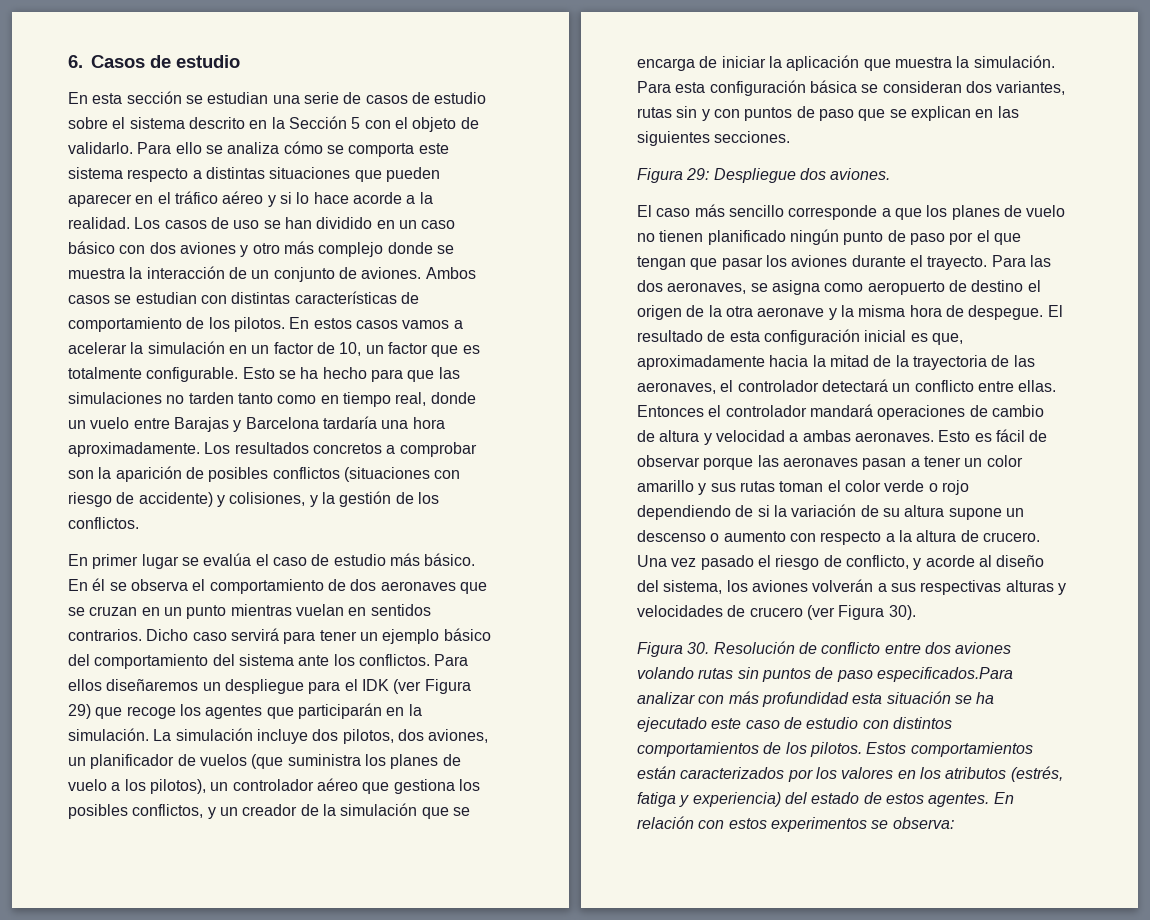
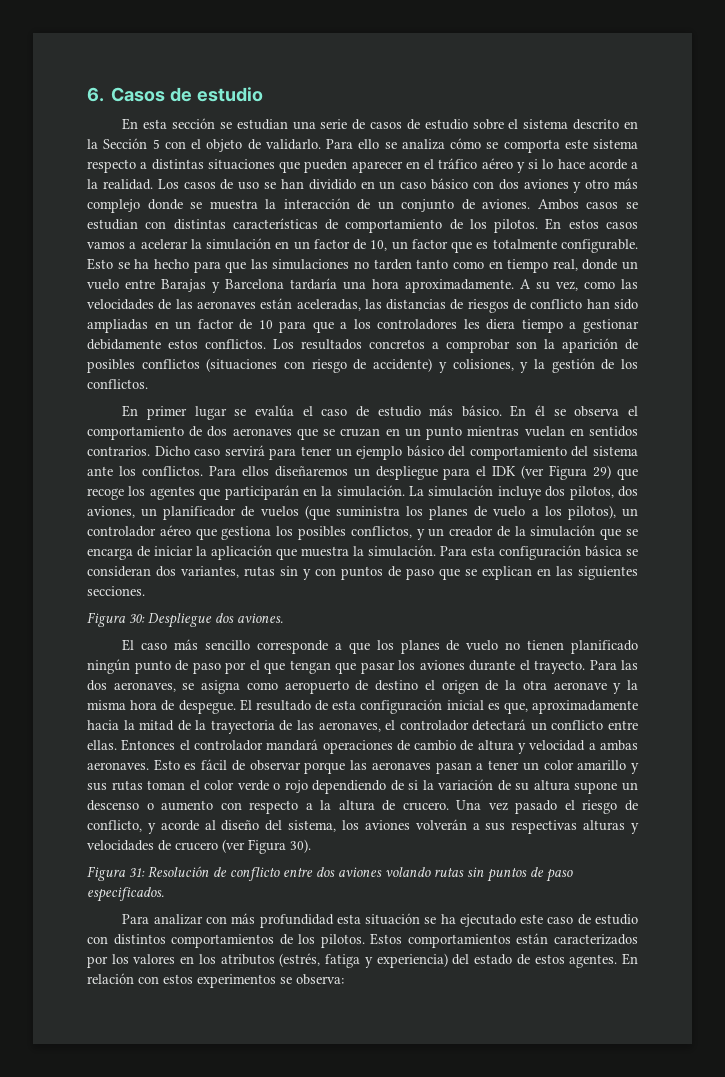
+ A su vez, como las velocidades de las aeronaves están aceleradas, las distancias de riesgos de conflicto han sido ampliadas en un factor de 10 para que a los controladores les diera tiempo a gestionar debidamente estos conflictos.
- Figura 29: Despliegue dos aviones.
+ Figura 30: Despliegue dos aviones.
- Figura 30. Resolución de conflicto entre dos aviones volando rutas sin puntos de paso especificados.Para analizar con más profundidad esta situación se ha ejecutado este caso de estudio con distintos comportamientos de los pilotos.
+ Figura 31: Resolución de conflicto entre dos aviones volando rutas sin puntos de paso especificados.
+ Para analizar con más profundidad esta situación se ha ejecutado este caso de estudio con distintos comportamientos de los pilotos.

